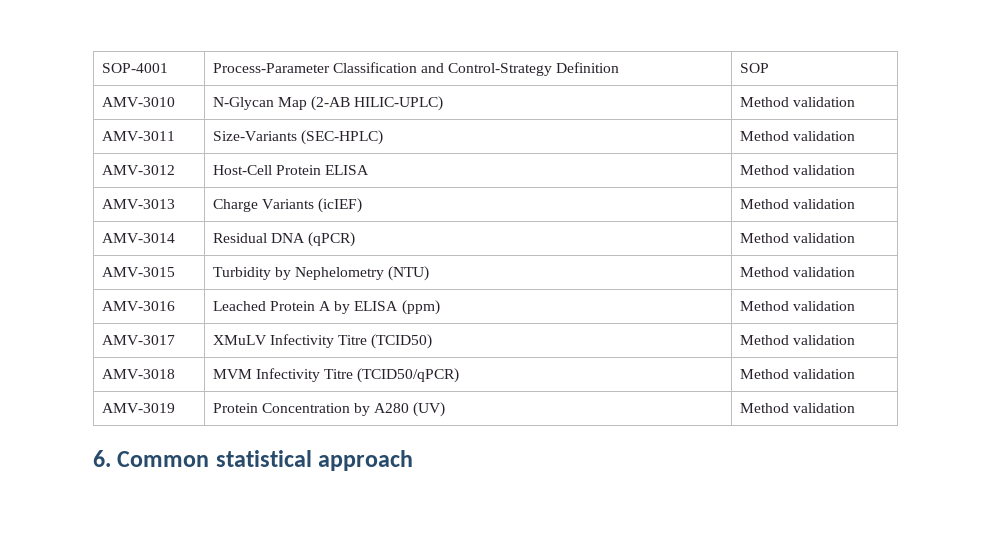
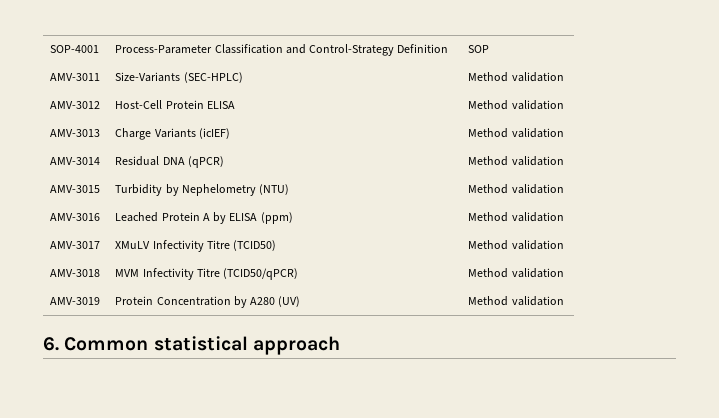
- AMV-3010 | N-Glycan Map (2-AB HILIC-UPLC) | Method validation

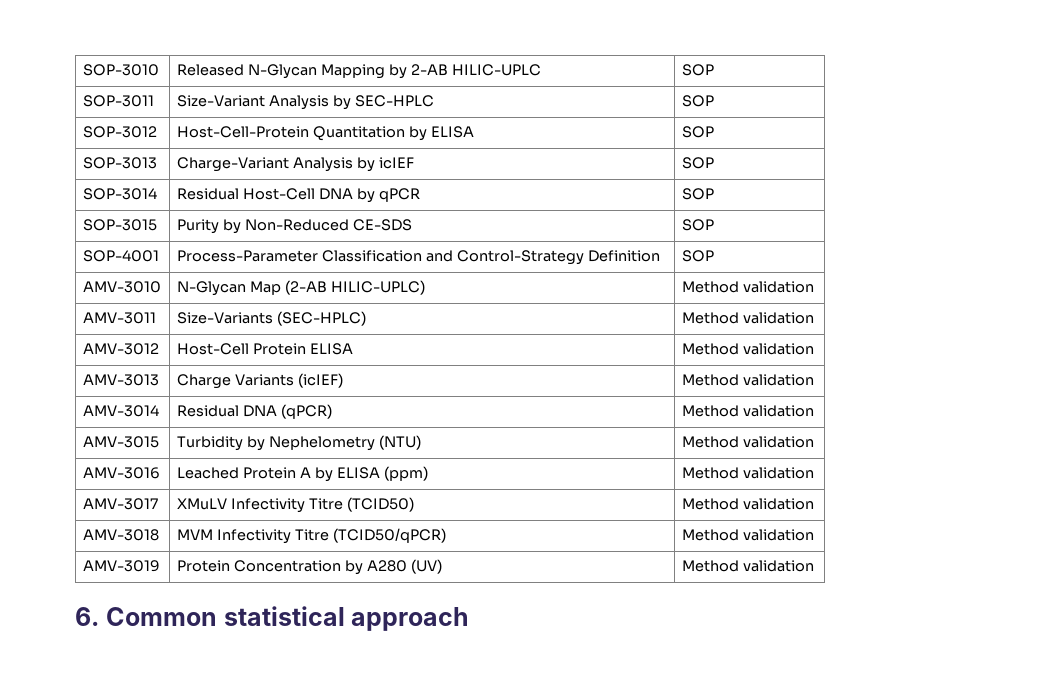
+ SOP-3010 | Released N-Glycan Mapping by 2-AB HILIC-UPLC | SOP
+ SOP-3011 | Size-Variant Analysis by SEC-HPLC | SOP
+ SOP-3012 | Host-Cell-Protein Quantitation by ELISA | SOP
+ SOP-3013 | Charge-Variant Analysis by icIEF | SOP
+ SOP-3014 | Residual Host-Cell DNA by qPCR | SOP
+ SOP-3015 | Purity by Non-Reduced CE-SDS | SOP
+ AMV-3010 | N-Glycan Map (2-AB HILIC-UPLC) | Method validation

